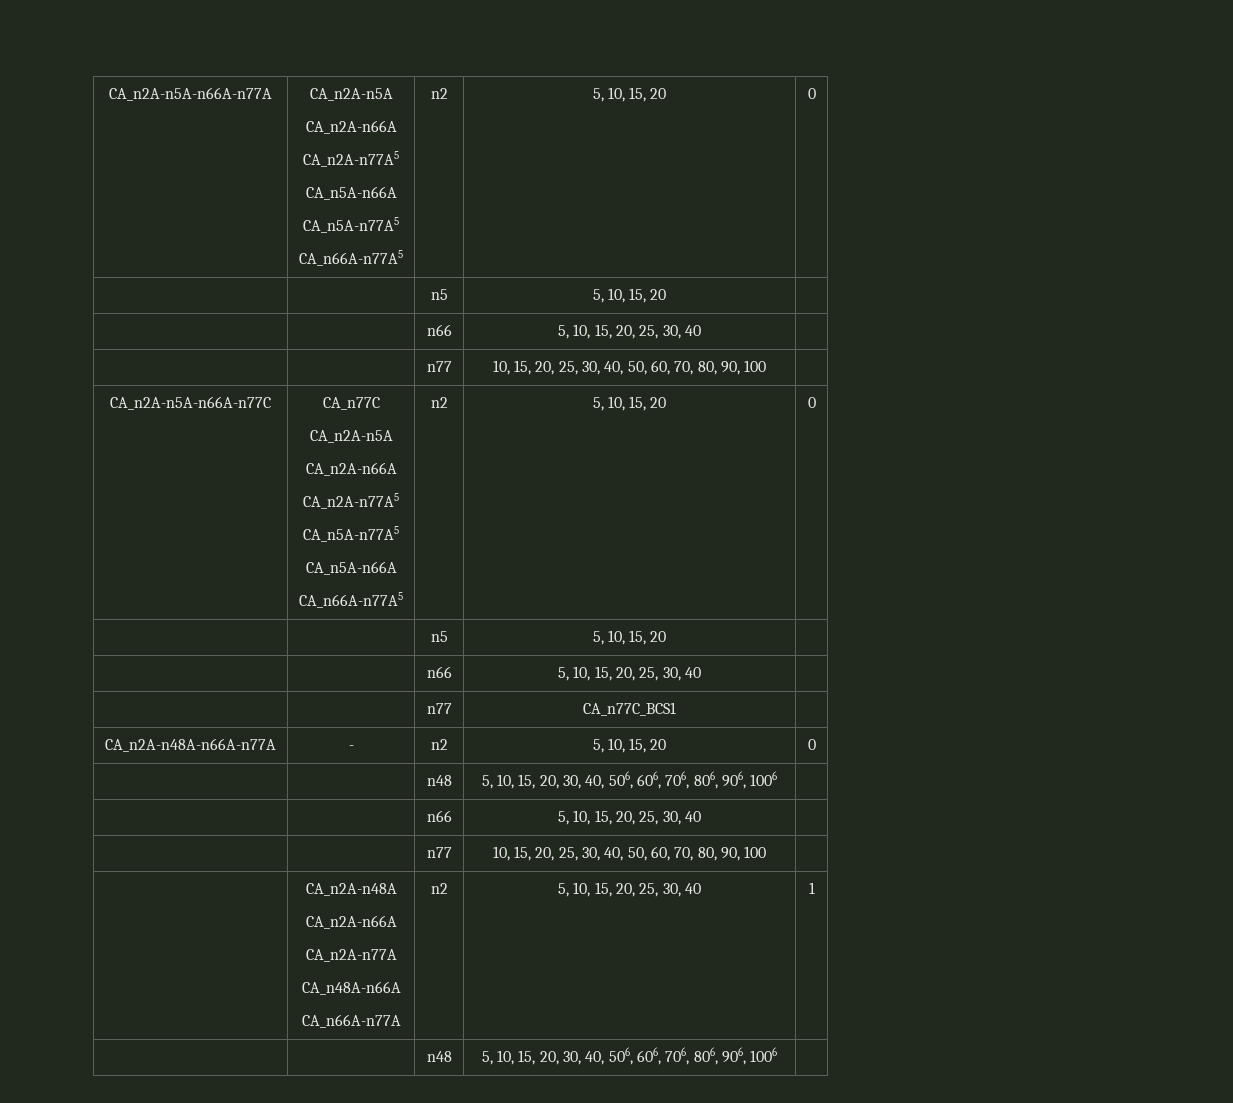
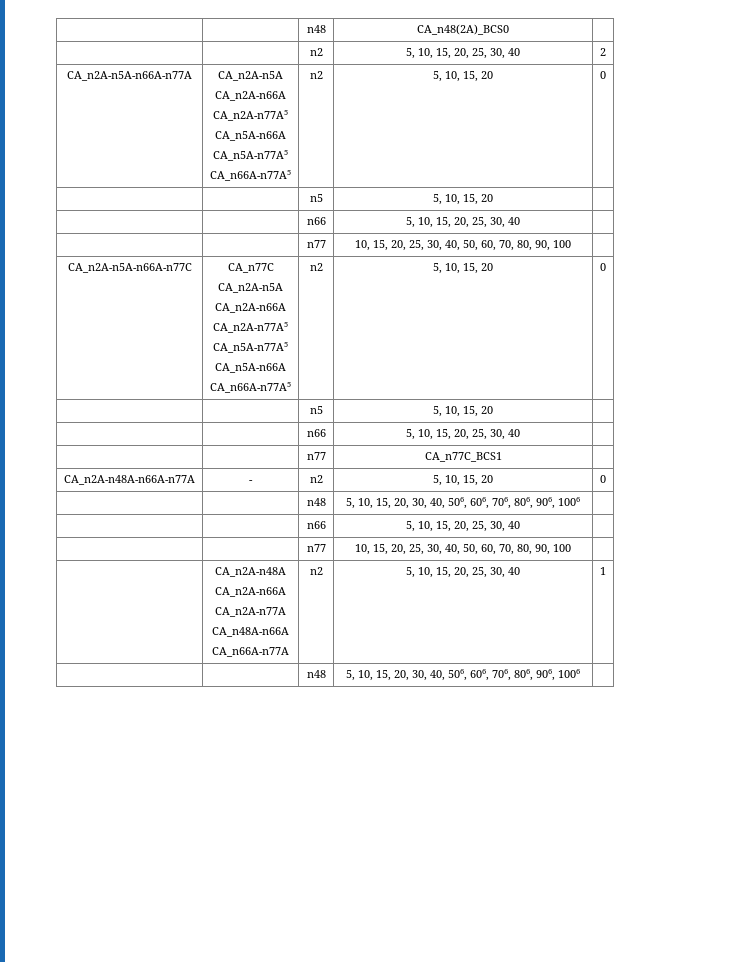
+ | | n48 | CA_n48(2A)_BCS0 |
+ | | n2 | 5, 10, 15, 20, 25, 30, 40 | 2

